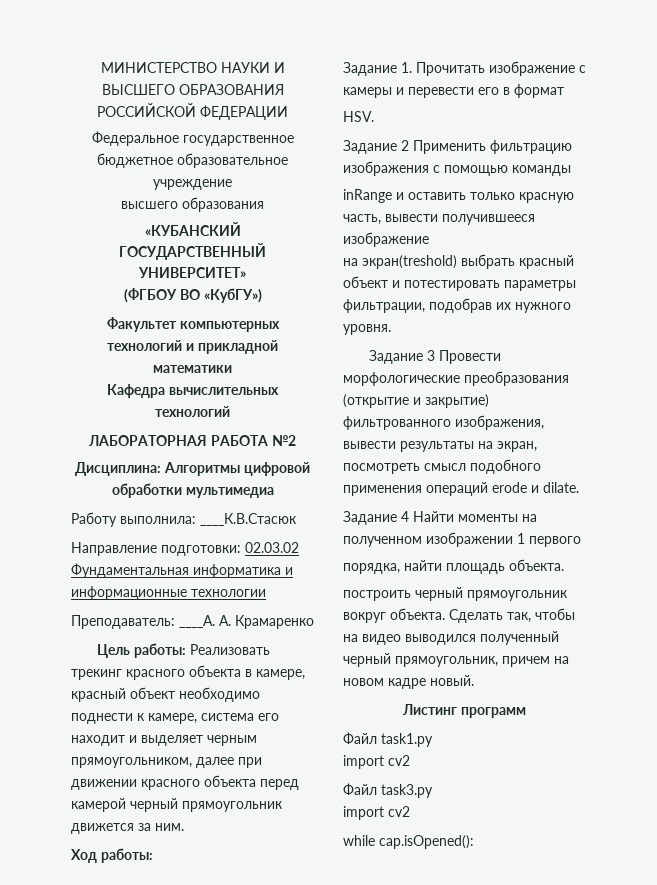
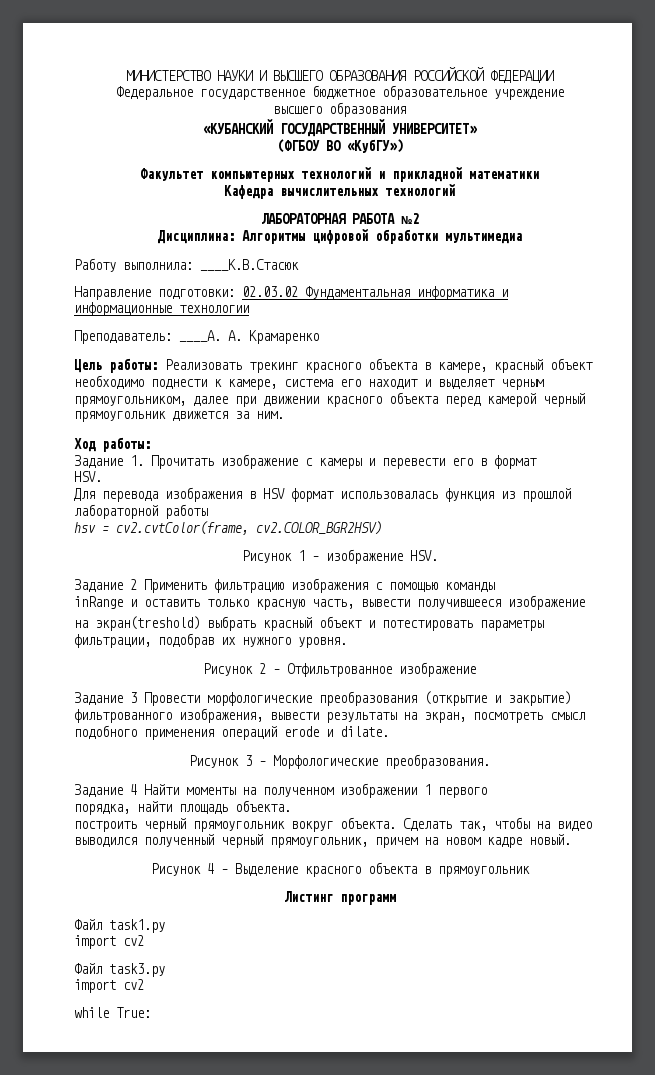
+ Для перевода изображения в HSV формат использовалась функция из прошлой лабораторной работы
+ hsv = cv2.cvtColor(frame, cv2.COLOR_BGR2HSV)
+ Рисунок 1 – изображение HSV.
+ Рисунок 2 – Отфильтрованное изображение
+ Рисунок 3 – Морфологические преобразования.
+ Рисунок 4 – Выделение красного объекта в прямоугольник
- while cap.isOpened():
+ while True:

